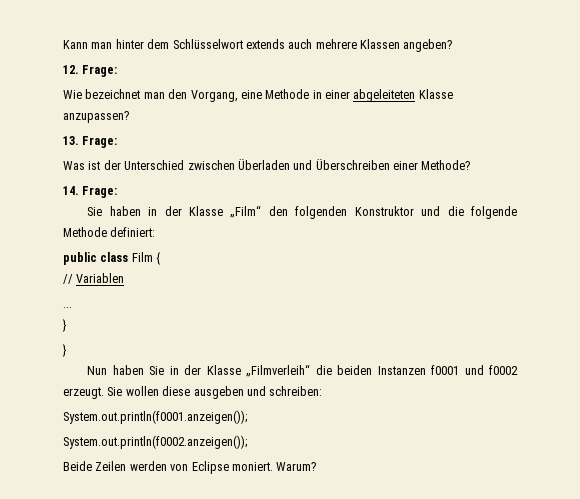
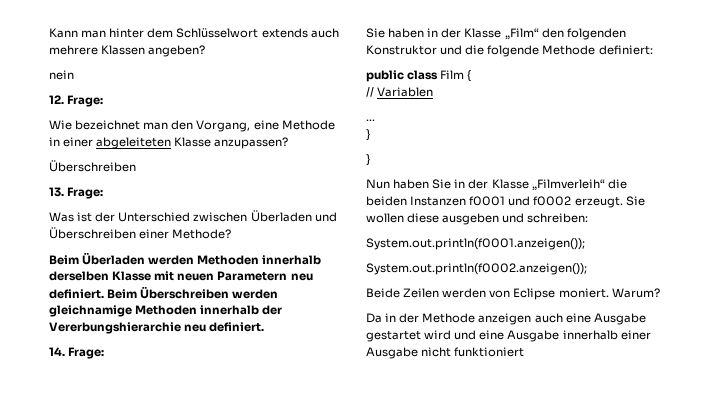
+ nein
  Wie bezeichnet man den Vorgang, eine Methode in einer abgeleiteten Klasse anzupassen?
+ Überschreiben
+ Beim Überladen werden Methoden innerhalb derselben Klasse mit neuen Parametern neu definiert. Beim Überschreiben werden gleichnamige Methoden innerhalb der Vererbungshierarchie neu definiert.
+ Da in der Methode anzeigen auch eine Ausgabe gestartet wird und eine Ausgabe innerhalb einer Ausgabe nicht funktioniert

